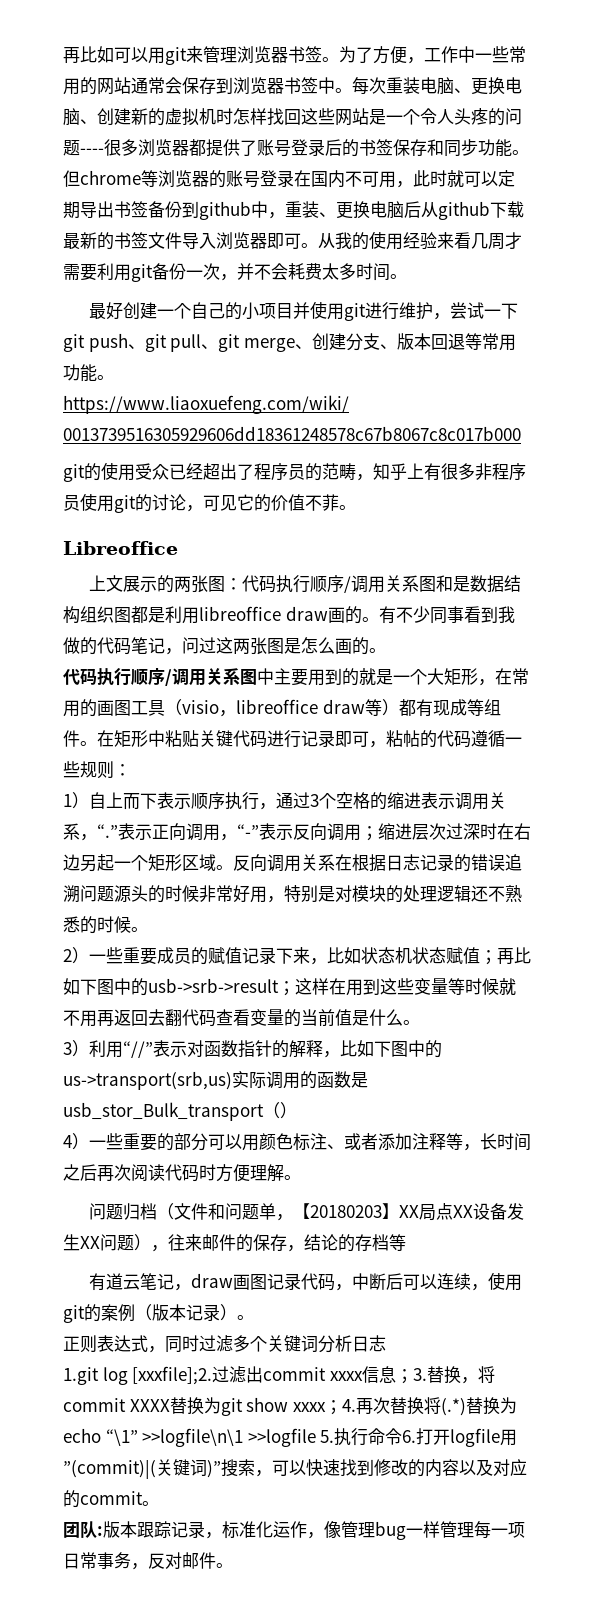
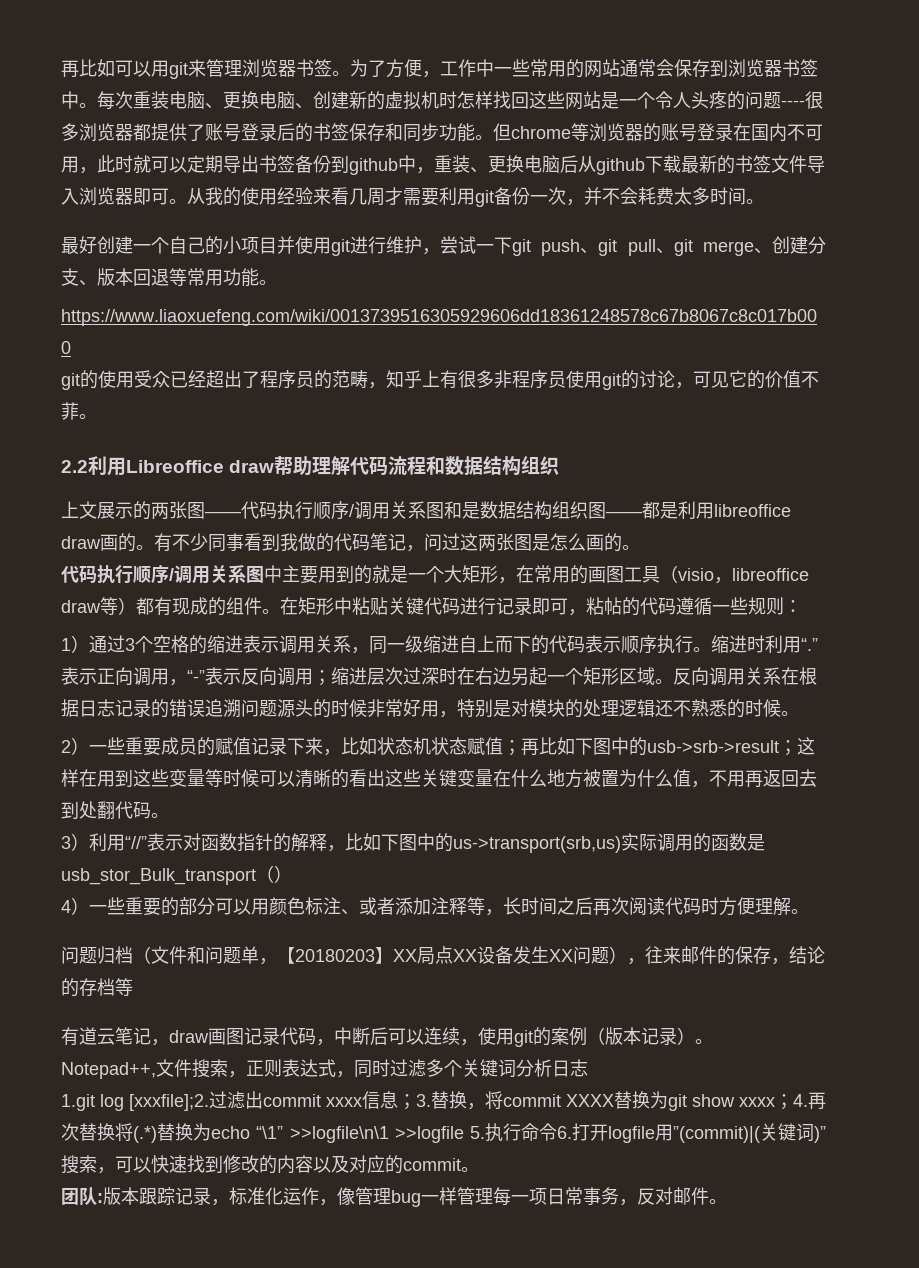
- Libreoffice
+ 2.2利用Libreoffice draw帮助理解代码流程和数据结构组织
- 上文展示的两张图：代码执行顺序/调用关系图和是数据结构组织图都是利用libreoffice draw画的。
+ 上文展示的两张图——代码执行顺序/调用关系图和是数据结构组织图——都是利用libreoffice draw画的。
- 代码执行顺序/调用关系图中主要用到的就是一个大矩形，在常用的画图工具（visio，libreoffice draw等）都有现成等组件。
+ 代码执行顺序/调用关系图中主要用到的就是一个大矩形，在常用的画图工具（visio，libreoffice draw等）都有现成的组件。
- 1）自上而下表示顺序执行，通过3个空格的缩进表示调用关系，“.”
+ 1）通过3个空格的缩进表示调用关系，同一级缩进自上而下的代码表示顺序执行。缩进时利用“.”
- 2）一些重要成员的赋值记录下来，比如状态机状态赋值；再比如下图中的usb->srb->result；这样在用到这些变量等时候就不用再返回去翻代码查看变量的当前值是什么。
+ 2）一些重要成员的赋值记录下来，比如状态机状态赋值；再比如下图中的usb->srb->result；这样在用到这些变量等时候可以清晰的看出这些关键变量在什么地方被置为什么值，不用再返回去到处翻代码。
- 正则表达式，同时过滤多个关键词分析日志
+ Notepad++,文件搜索，正则表达式，同时过滤多个关键词分析日志

